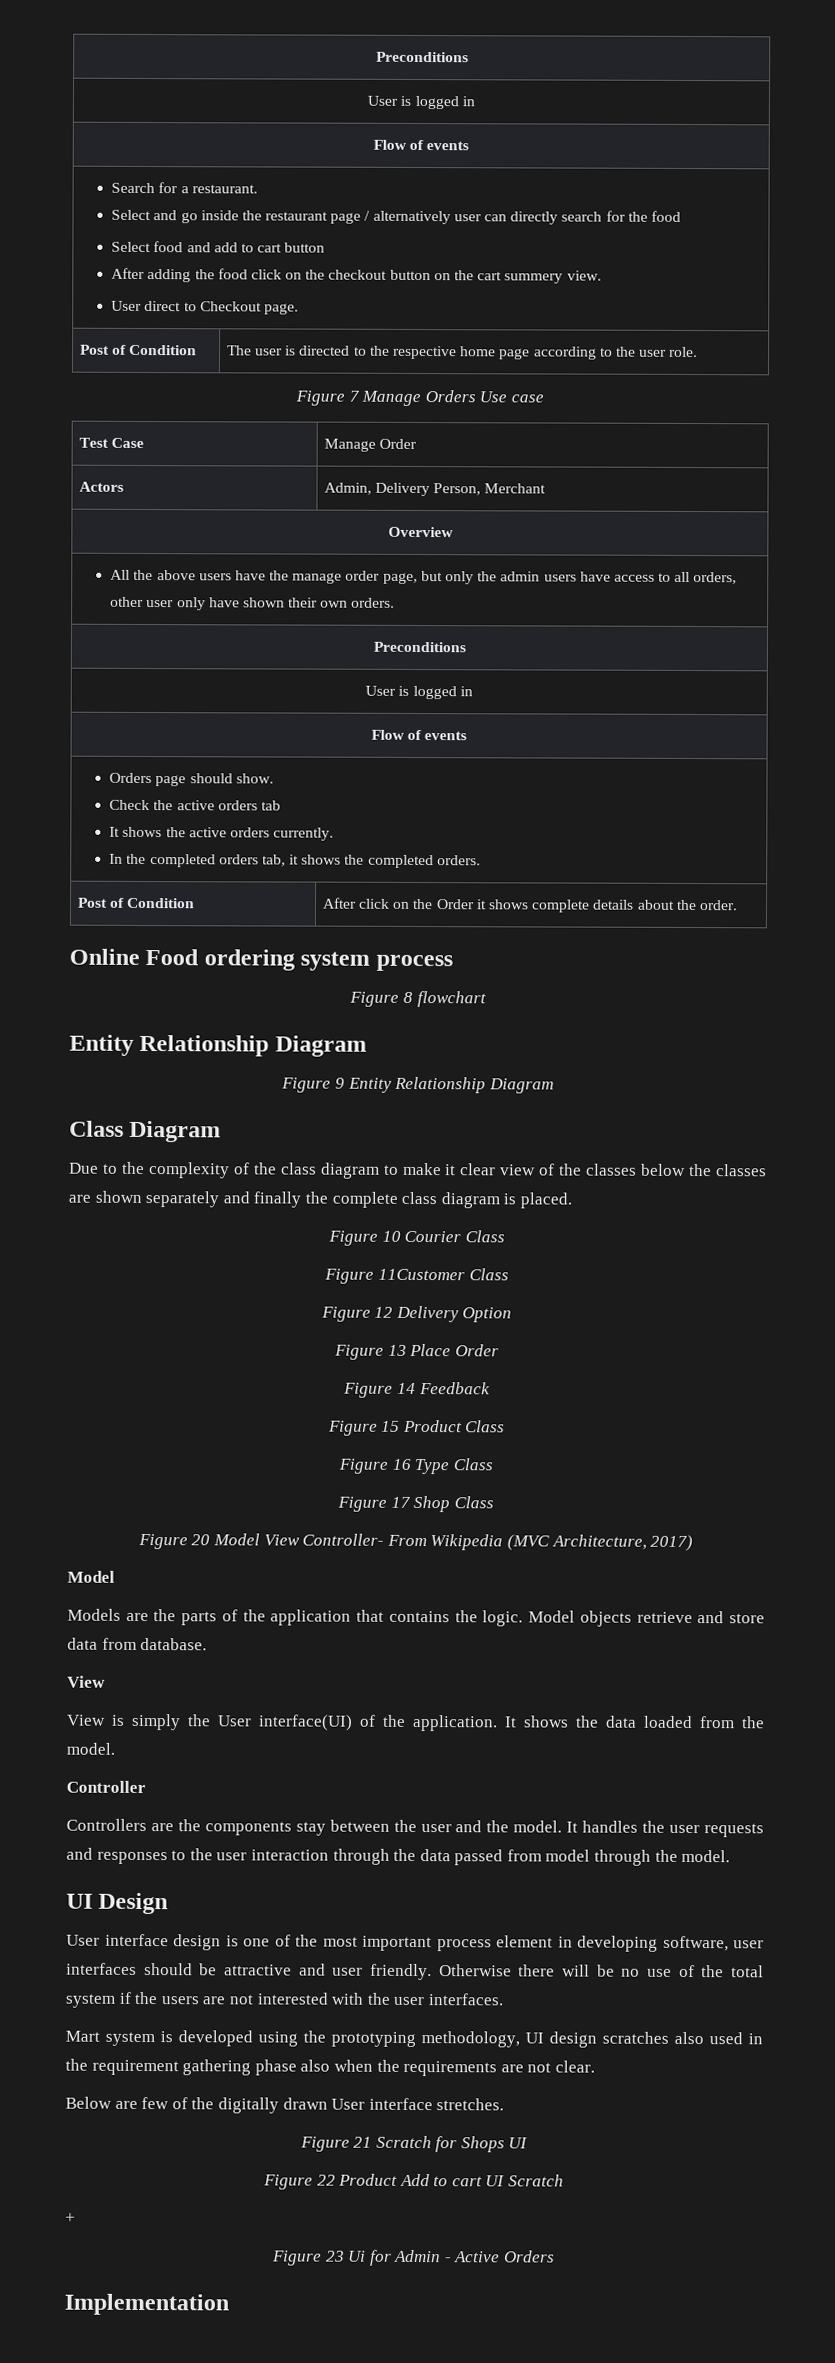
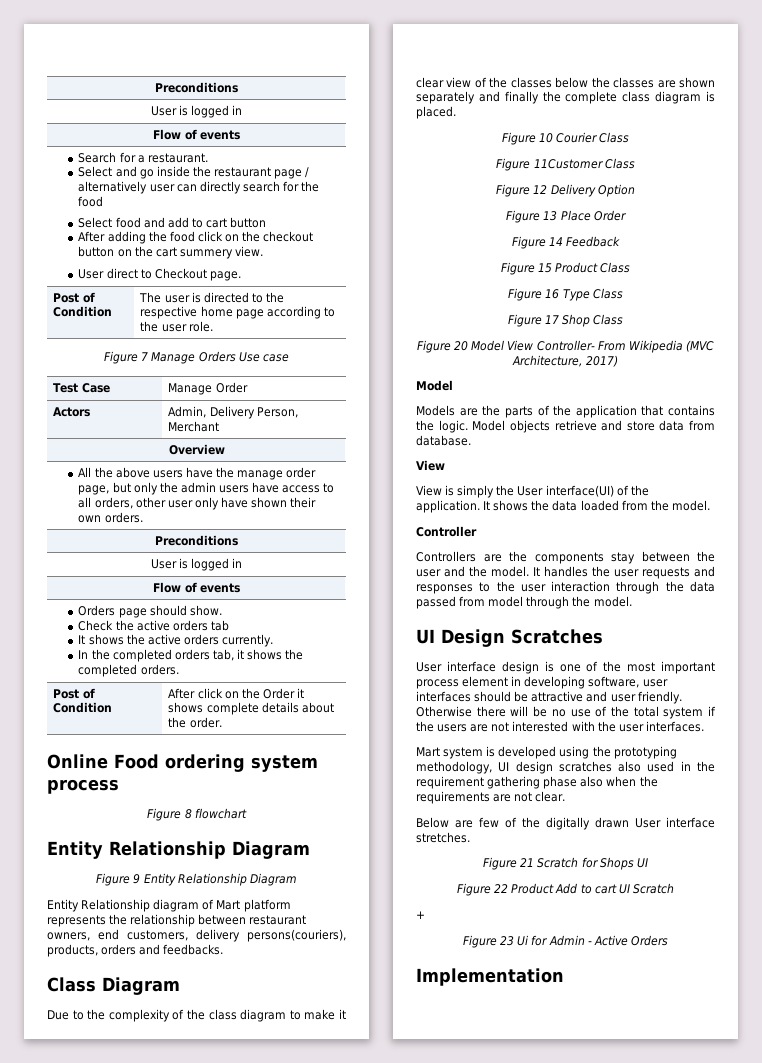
+ Entity Relationship diagram of Mart platform represents the relationship between restaurant owners, end customers, delivery persons(couriers), products, orders and feedbacks.
- UI Design
+ UI Design Scratches

